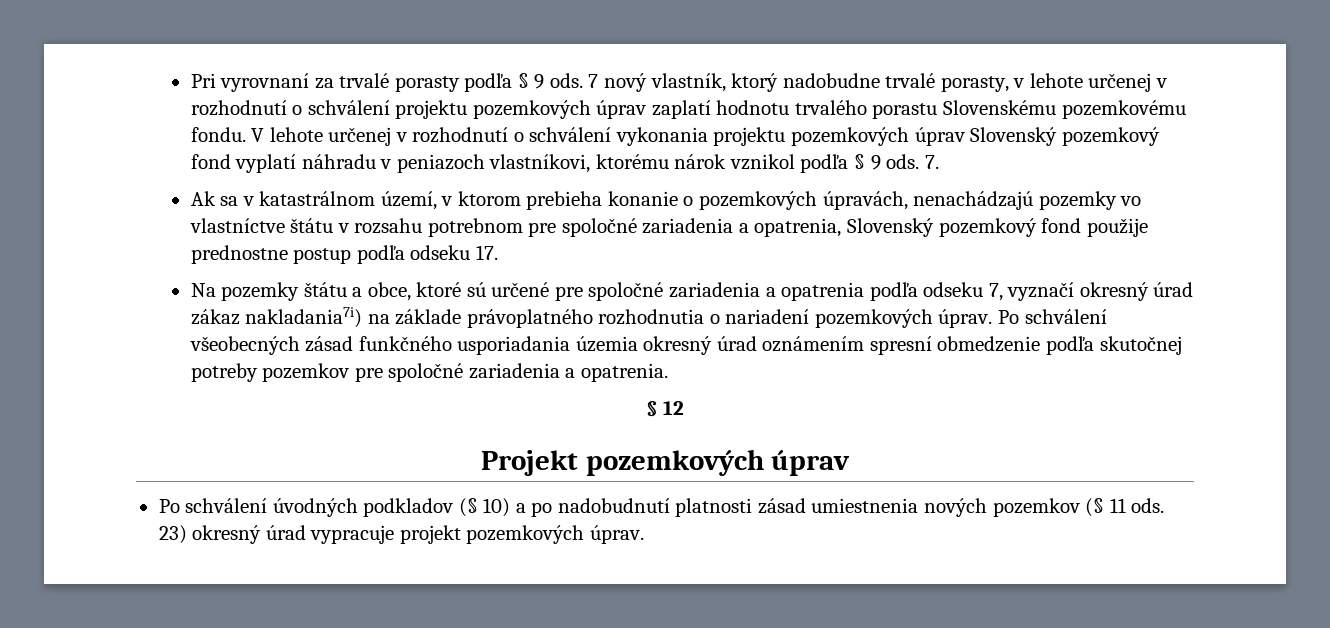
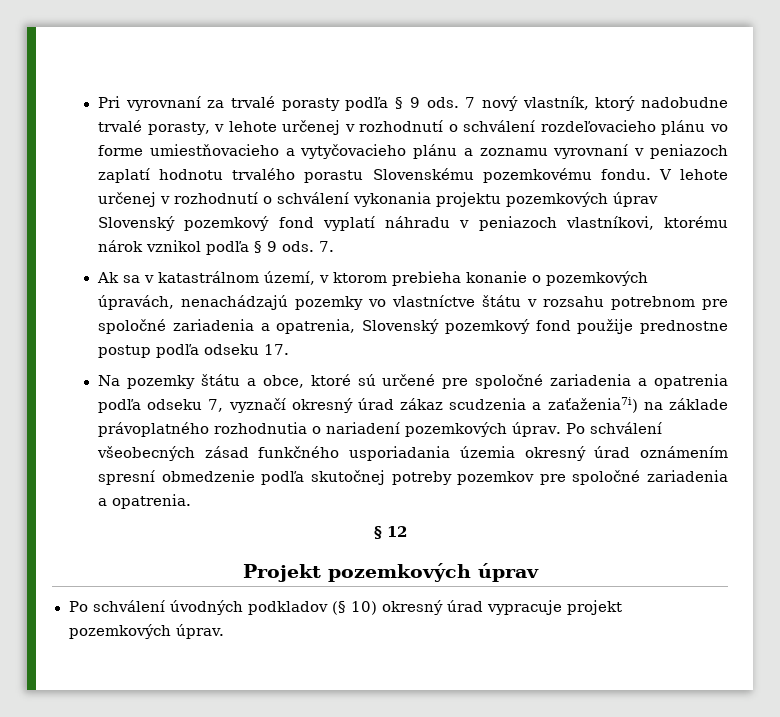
- 7 nový vlastník, ktorý nadobudne trvalé porasty, v lehote určenej v rozhodnutí o schválení projektu pozemkových úprav zaplatí hodnotu trvalého porastu Slovenskému pozemkovému fondu.
+ 7 nový vlastník, ktorý nadobudne trvalé porasty, v lehote určenej v rozhodnutí o schválení rozdeľovacieho plánu vo forme umiestňovacieho a vytyčovacieho plánu a zoznamu vyrovnaní v peniazoch zaplatí hodnotu trvalého porastu Slovenskému pozemkovému fondu.
- Na pozemky štátu a obce, ktoré sú určené pre spoločné zariadenia a opatrenia podľa odseku 7, vyznačí okresný úrad zákaz nakladania7i) na základe právoplatného rozhodnutia o nariadení pozemkových úprav.
+ Na pozemky štátu a obce, ktoré sú určené pre spoločné zariadenia a opatrenia podľa odseku 7, vyznačí okresný úrad zákaz scudzenia a zaťaženia7i) na základe právoplatného rozhodnutia o nariadení pozemkových úprav.
- Po schválení úvodných podkladov (§ 10) a po nadobudnutí platnosti zásad umiestnenia nových pozemkov (§ 11 ods. 23) okresný úrad vypracuje projekt pozemkových úprav.
+ Po schválení úvodných podkladov (§ 10) okresný úrad vypracuje projekt pozemkových úprav.

